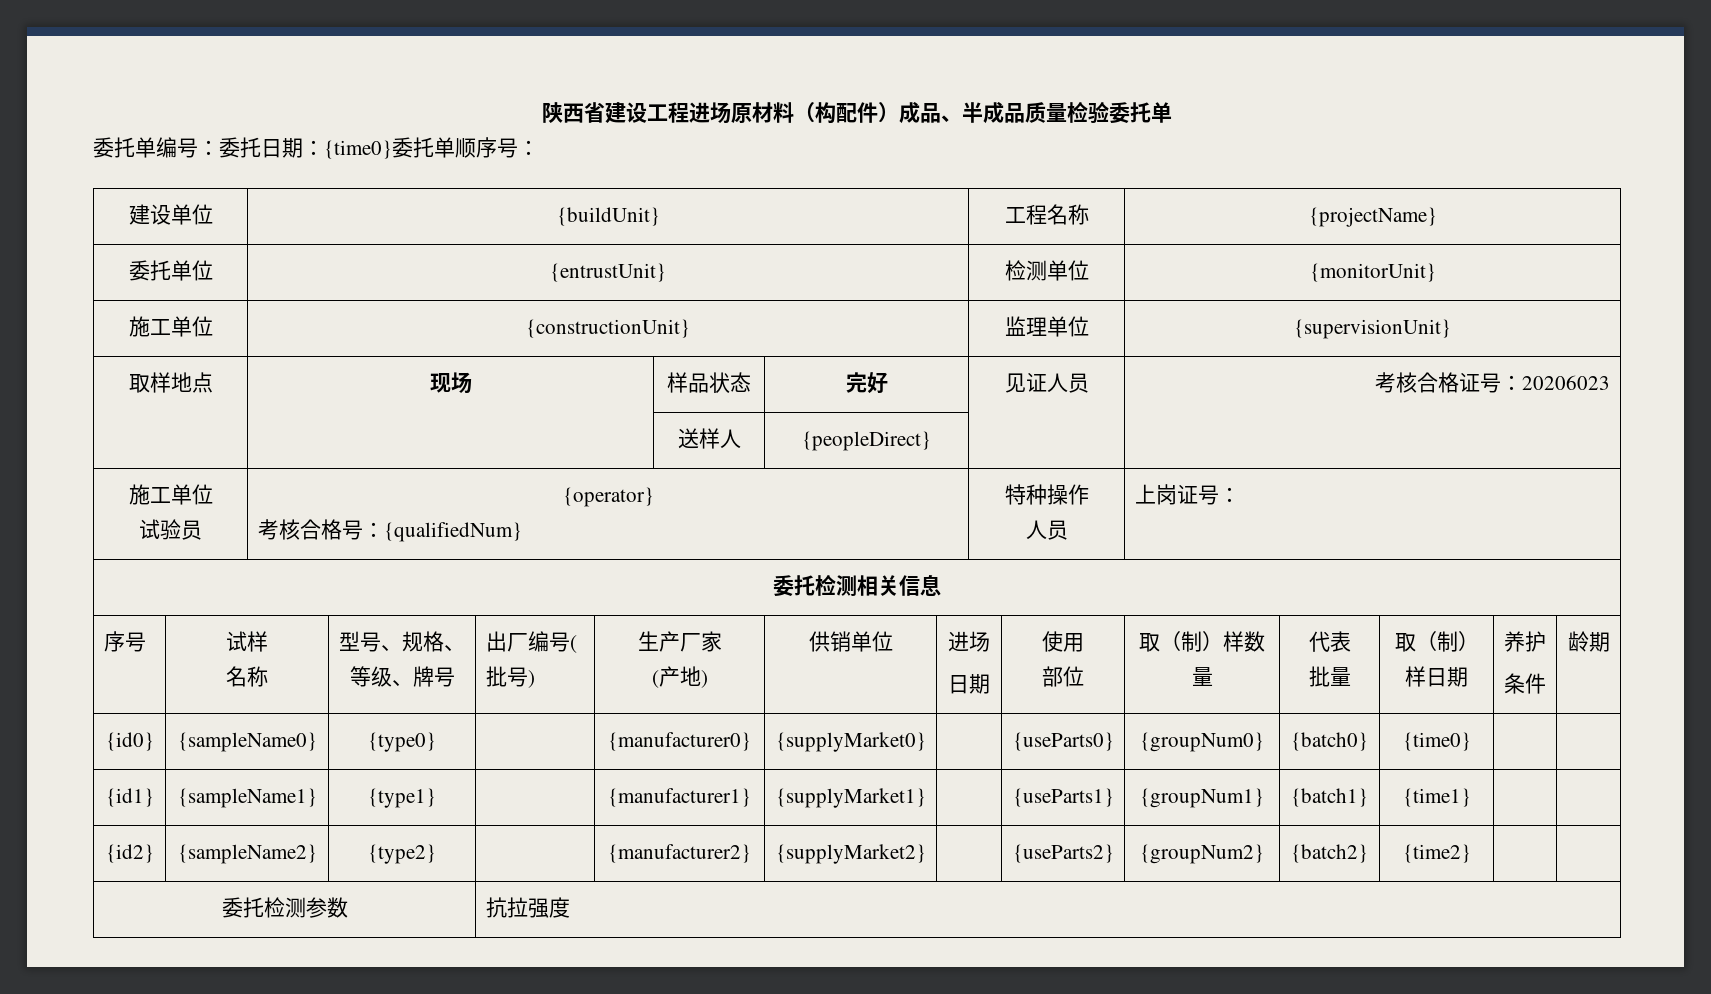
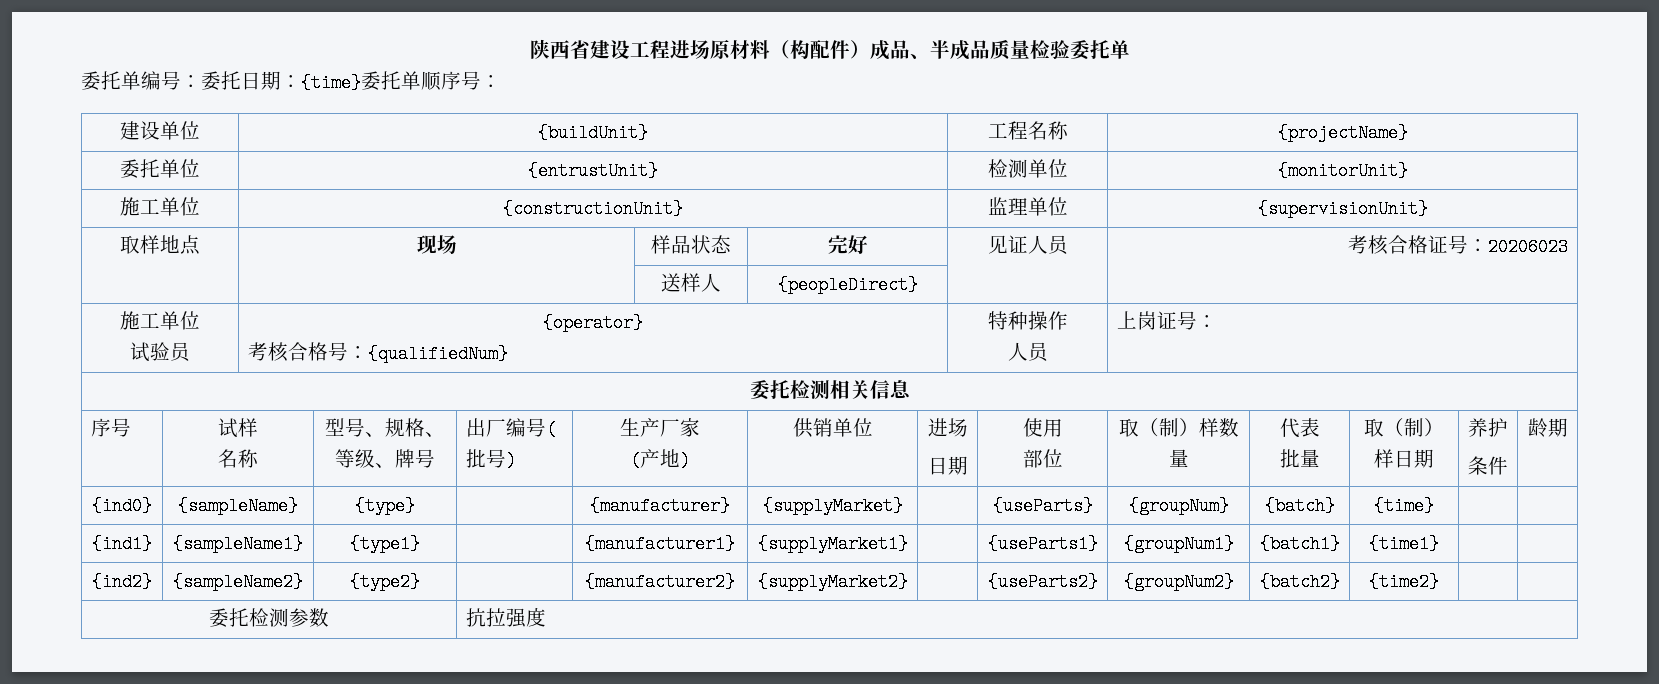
- 委托单编号：委托日期：{time0}委托单顺序号：
+ 委托单编号：委托日期：{time}委托单顺序号：
- {id0} | {sampleName0} | {type0} | | {manufacturer0} | {supplyMarket0} | | {useParts0} | {groupNum0} | {batch0} | {time0} | |
- {id1} | {sampleName1} | {type1} | | {manufacturer1} | {supplyMarket1} | | {useParts1} | {groupNum1} | {batch1} | {time1} | |
+ {ind0} | {sampleName} | {type} | | {manufacturer} | {supplyMarket} | | {useParts} | {groupNum} | {batch} | {time} | |
+ {ind1} | {sampleName1} | {type1} | | {manufacturer1} | {supplyMarket1} | | {useParts1} | {groupNum1} | {batch1} | {time1} | |
- {id2} | {sampleName2} | {type2} | | {manufacturer2} | {supplyMarket2} | | {useParts2} | {groupNum2} | {batch2} | {time2} | |
+ {ind2} | {sampleName2} | {type2} | | {manufacturer2} | {supplyMarket2} | | {useParts2} | {groupNum2} | {batch2} | {time2} | |

